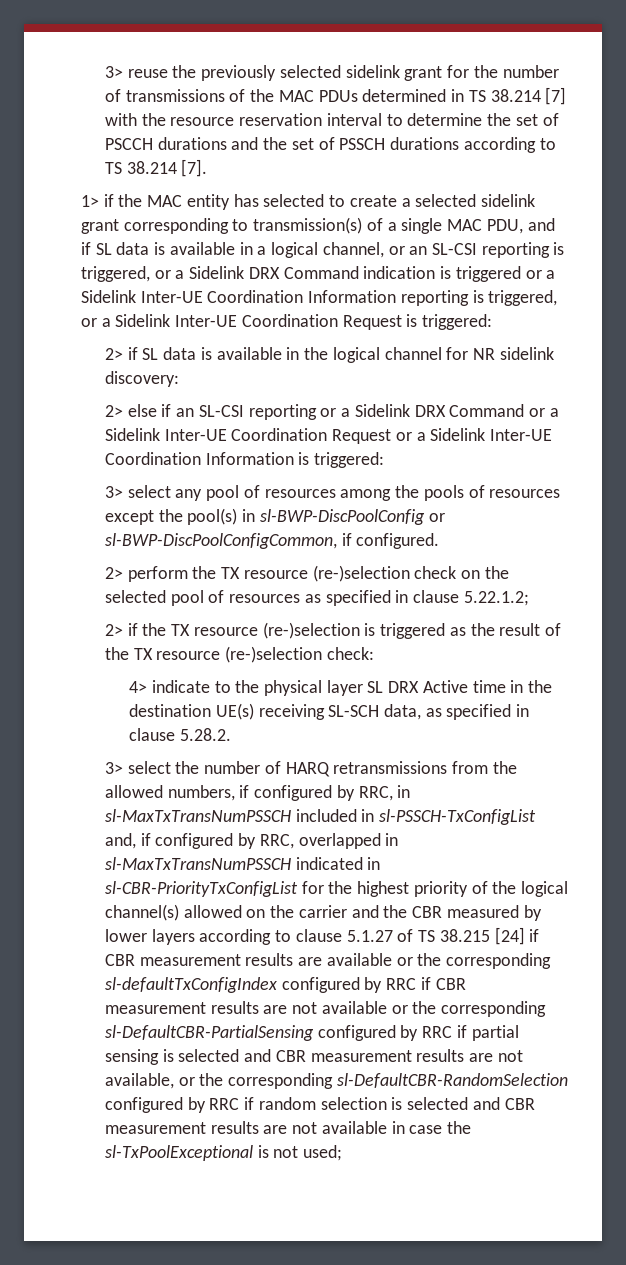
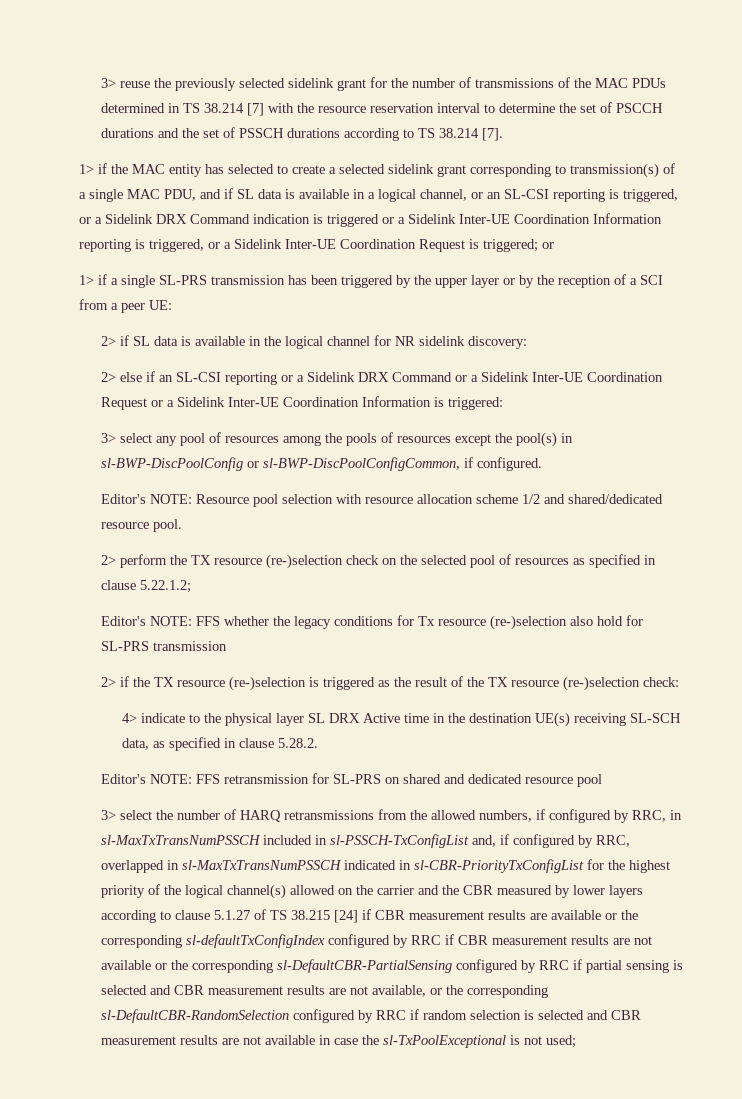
- 1> if the MAC entity has selected to create a selected sidelink grant corresponding to transmission(s) of a single MAC PDU, and if SL data is available in a logical channel, or an SL-CSI reporting is triggered, or a Sidelink DRX Command indication is triggered or a Sidelink Inter-UE Coordination Information reporting is triggered, or a Sidelink Inter-UE Coordination Request is triggered:
+ 1> if the MAC entity has selected to create a selected sidelink grant corresponding to transmission(s) of a single MAC PDU, and if SL data is available in a logical channel, or an SL-CSI reporting is triggered, or a Sidelink DRX Command indication is triggered or a Sidelink Inter-UE Coordination Information reporting is triggered, or a Sidelink Inter-UE Coordination Request is triggered; or
+ 1> if a single SL-PRS transmission has been triggered by the upper layer or by the reception of a SCI from a peer UE:
+ Editor's NOTE: Resource pool selection with resource allocation scheme 1/2 and shared/dedicated resource pool.
+ Editor's NOTE: FFS whether the legacy conditions for Tx resource (re-)selection also hold for SL-PRS transmission
+ Editor's NOTE: FFS retransmission for SL-PRS on shared and dedicated resource pool

